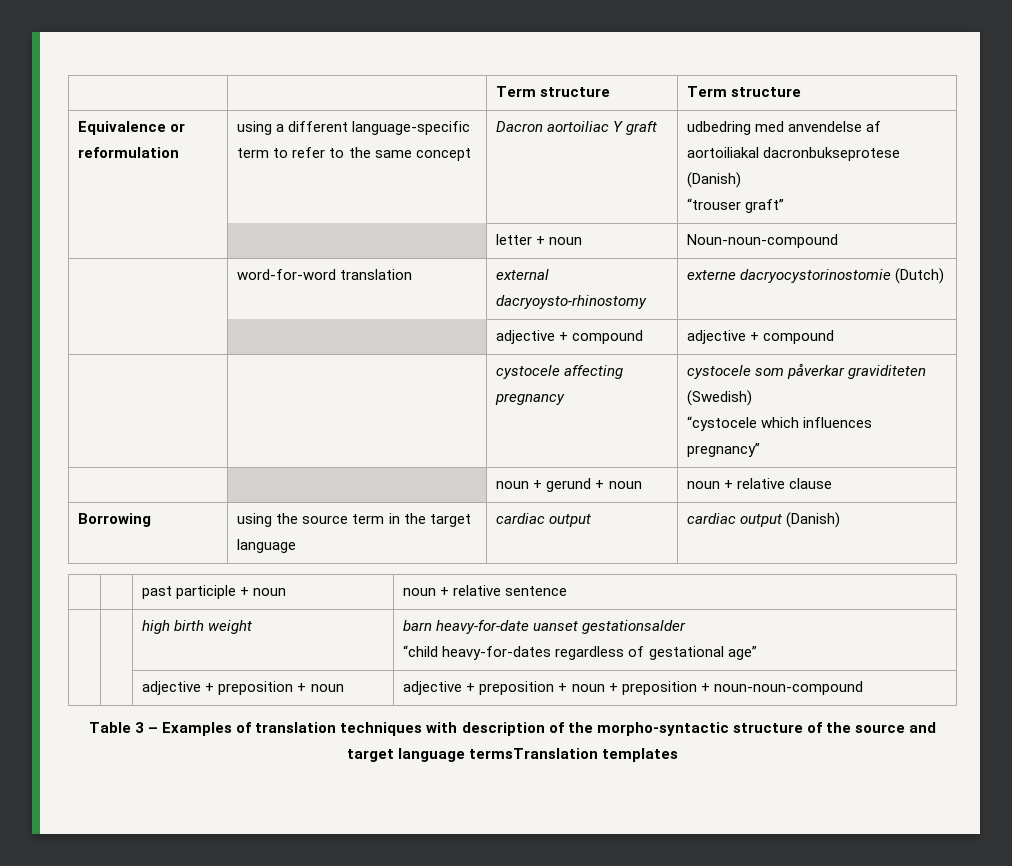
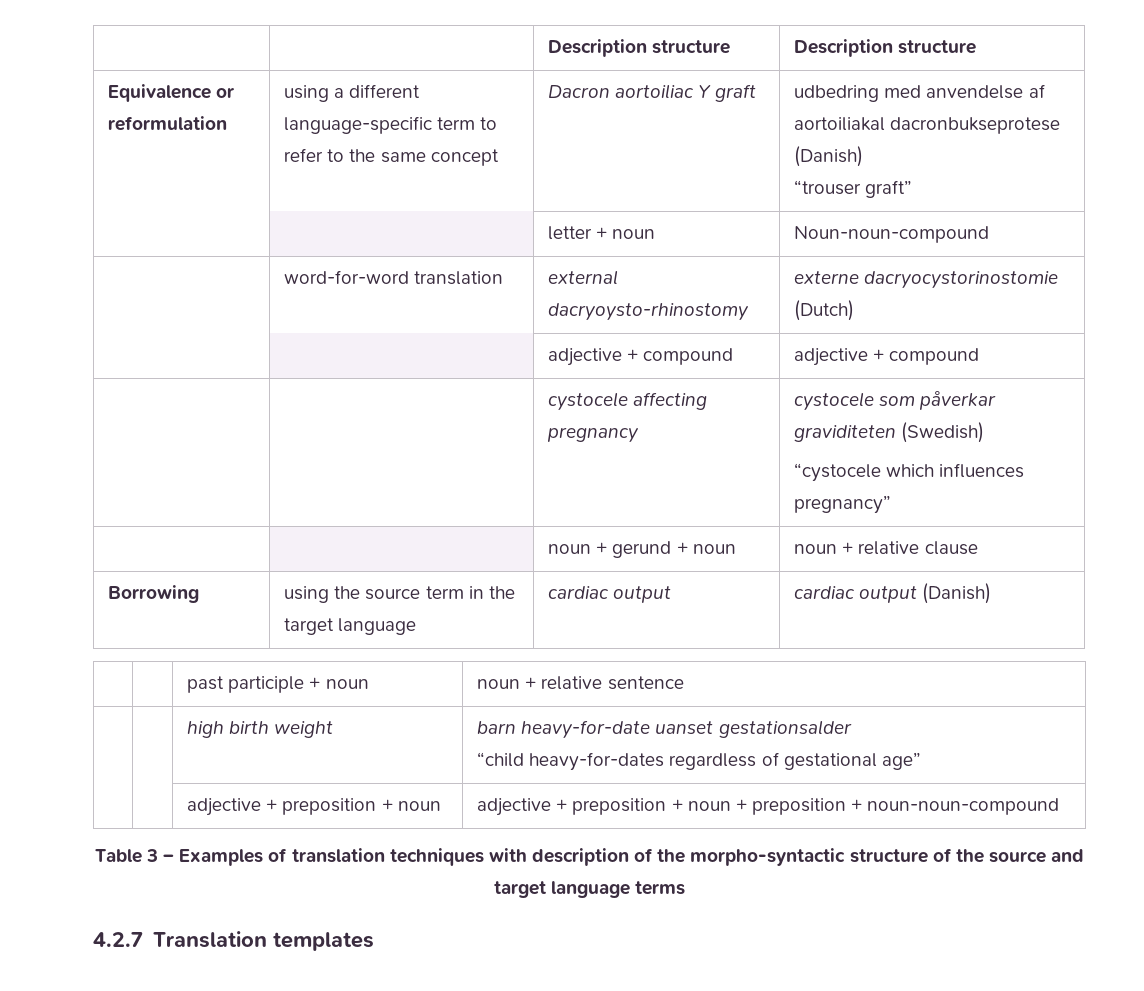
- | | Term structure | Term structure
+ | | Description structure | Description structure
- Table 3 – Examples of translation techniques with description of the morpho-syntactic structure of the source and target language termsTranslation templates
+ Table 3 – Examples of translation techniques with description of the morpho-syntactic structure of the source and target language terms
+ 4.2.7 Translation templates

